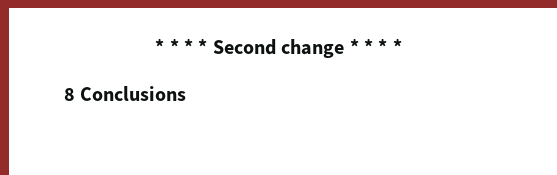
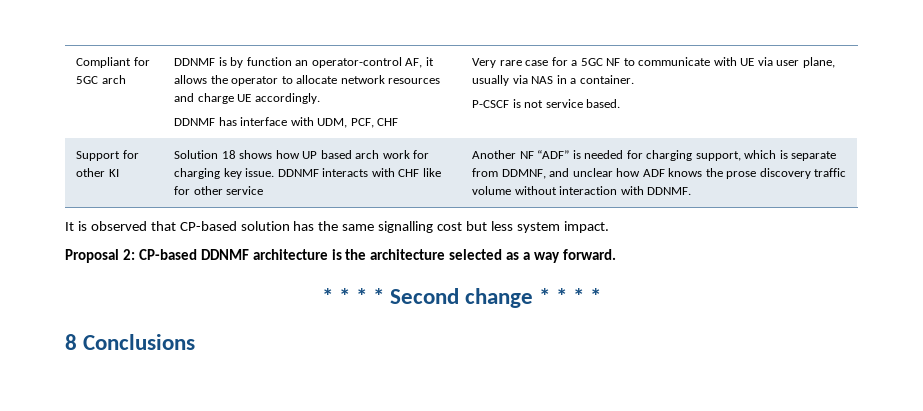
+ Compliant for 5GC arch | DDNMF is by function an operator-control AF, it allows the operator to allocate network resources and charge UE accordingly.
+ DDNMF has interface with UDM, PCF, CHF | Very rare case for a 5GC NF to communicate with UE via user plane, usually via NAS in a container.
+ P-CSCF is not service based.
+ Support for other KI | Solution 18 shows how UP based arch work for charging key issue. DDNMF interacts with CHF like for other service | Another NF “ADF” is needed for charging support, which is separate from DDMNF, and unclear how ADF knows the prose discovery traffic volume without interaction with DDNMF.
+ It is observed that CP-based solution has the same signalling cost but less system impact.
+ Proposal 2: CP-based DDNMF architecture is the architecture selected as a way forward.

